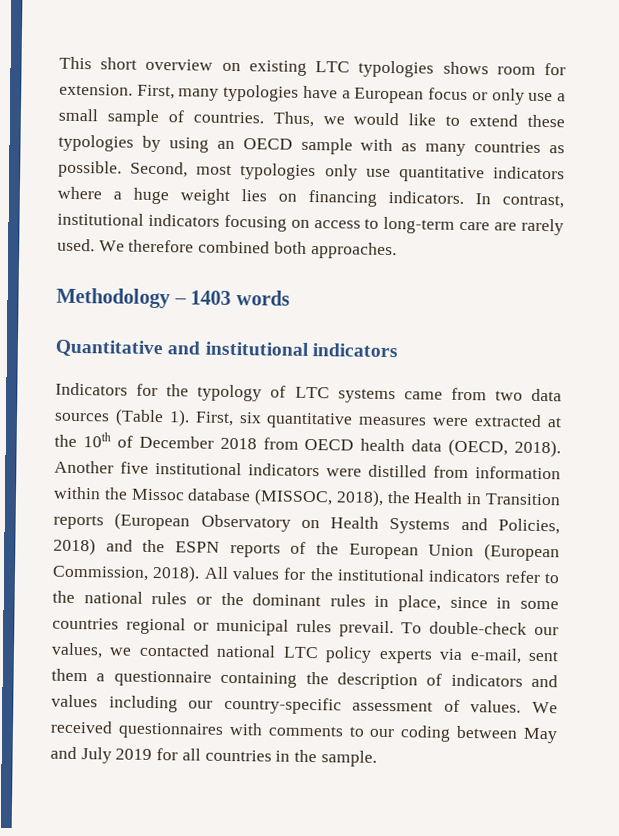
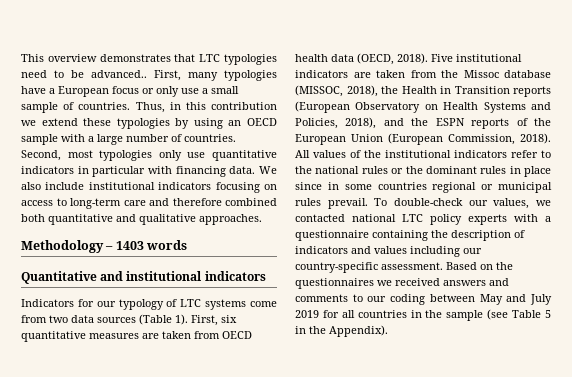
- This short overview on existing LTC typologies shows room for extension.
+ This overview demonstrates that LTC typologies need to be advanced..
- Thus, we would like to extend these typologies by using an OECD sample with as many countries as possible.
+ Thus, in this contribution we extend these typologies by using an OECD sample with a large number of countries.
- Second, most typologies only use quantitative indicators where a huge weight lies on financing indicators. In contrast, institutional indicators focusing on access to long-term care are rarely used. We therefore combined both approaches.
+ Second, most typologies only use quantitative indicators in particular with financing data. We also include institutional indicators focusing on access to long-term care and therefore combined both quantitative and qualitative approaches.
- Indicators for the typology of LTC systems came from two data sources (Table 1).
+ Indicators for our typology of LTC systems come from two data sources (Table 1).
- First, six quantitative measures were extracted at the 10th of December 2018 from OECD health data (OECD, 2018).
+ First, six quantitative measures are taken from OECD health data (OECD, 2018).
- Another five institutional indicators were distilled from information within the Missoc database (MISSOC, 2018), the Health in Transition reports (European Observatory on Health Systems and Policies, 2018) and the ESPN reports of the European Union (European Commission, 2018).
+ Five institutional indicators are taken from the Missoc database (MISSOC, 2018), the Health in Transition reports (European Observatory on Health Systems and Policies, 2018), and the ESPN reports of the European Union (European Commission, 2018).
- All values for the institutional indicators refer to the national rules or the dominant rules in place, since in some countries regional or municipal rules prevail.
+ All values of the institutional indicators refer to the national rules or the dominant rules in place since in some countries regional or municipal rules prevail.
- To double-check our values, we contacted national LTC policy experts via e-mail, sent them a questionnaire containing the description of indicators and values including our country-specific assessment of values. We received questionnaires with comments to our coding between May and July 2019 for all countries in the sample.
+ To double-check our values, we contacted national LTC policy experts with a questionnaire containing the description of indicators and values including our country-specific assessment. Based on the questionnaires we received answers and comments to our coding between May and July 2019 for all countries in the sample (see Table 5 in the Appendix).

